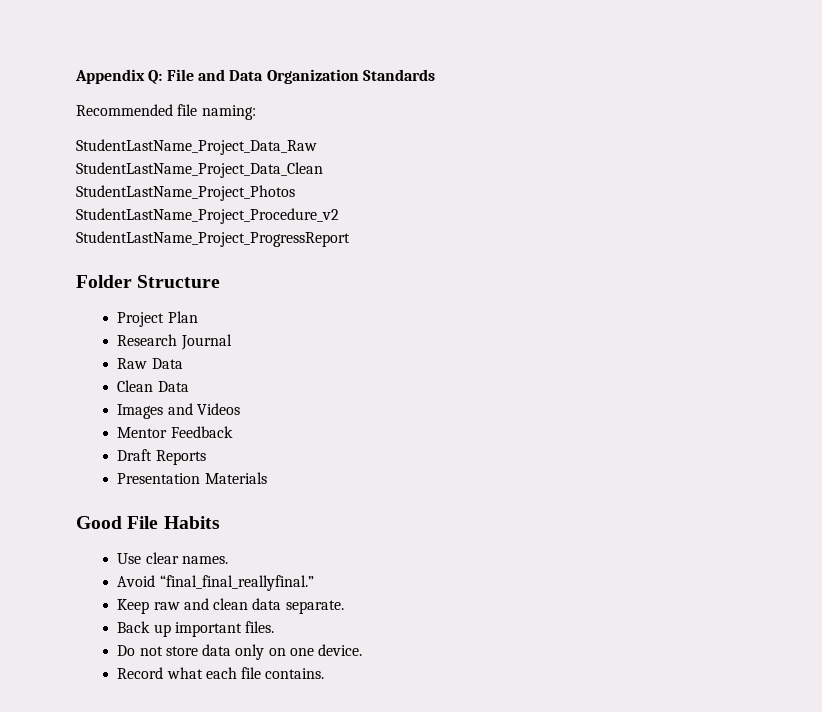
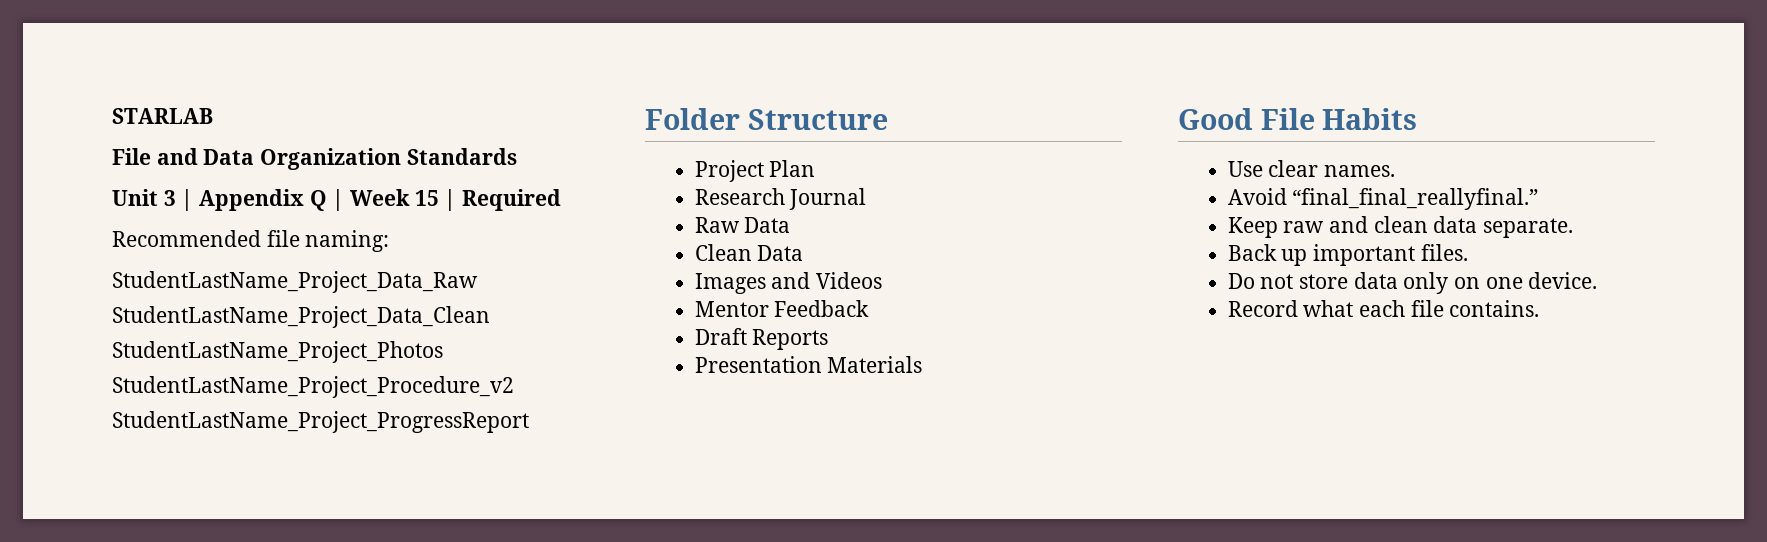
- Appendix Q: File and Data Organization Standards
+ STARLAB
+ File and Data Organization Standards
+ Unit 3 | Appendix Q | Week 15 | Required

